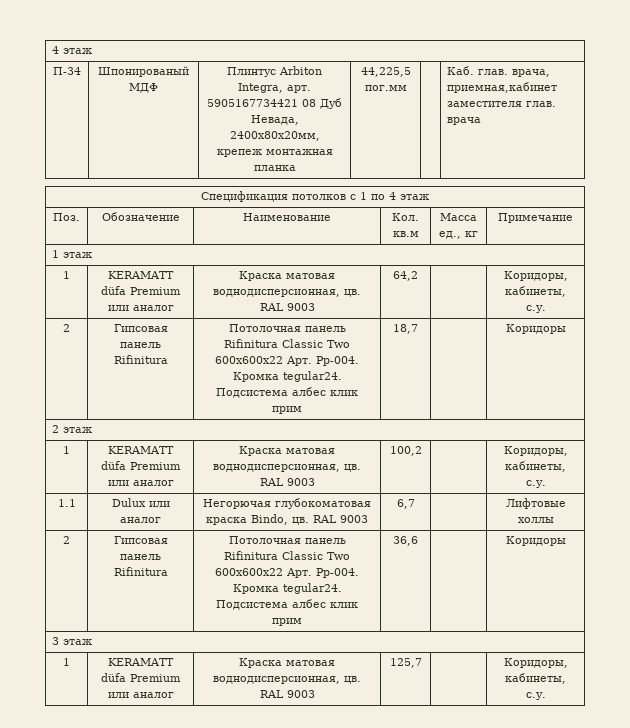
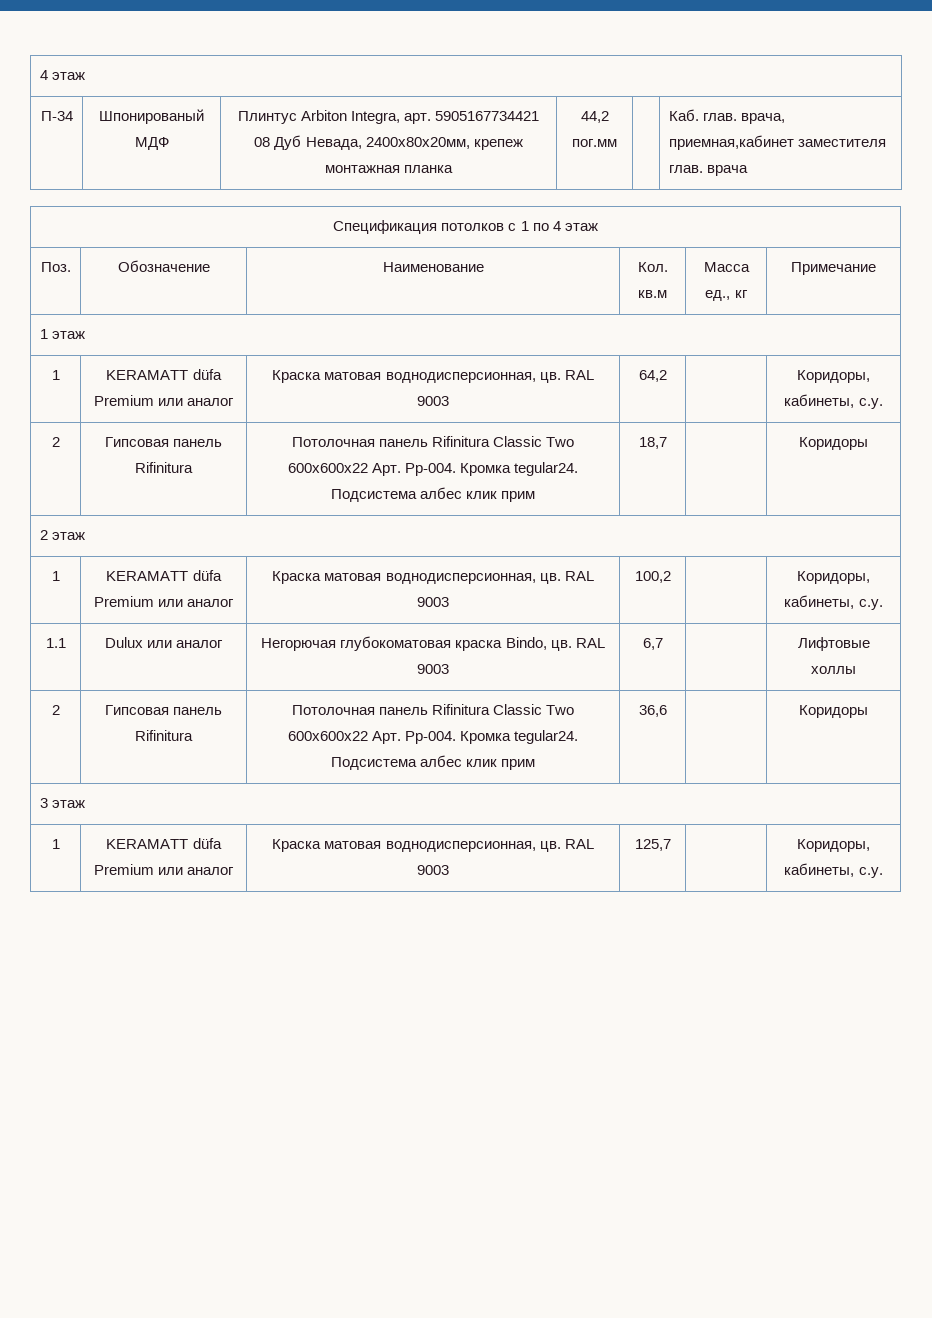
- П-34 | Шпонированый МДФ | Плинтус Arbiton Integra, арт. 5905167734421 08 Дуб Невада, 2400х80х20мм, крепеж монтажная планка | 44,225,5 пог.мм | | Каб. глав. врача, приемная,кабинет заместителя глав. врача
+ П-34 | Шпонированый МДФ | Плинтус Arbiton Integra, арт. 5905167734421 08 Дуб Невада, 2400х80х20мм, крепеж монтажная планка | 44,2 пог.мм | | Каб. глав. врача, приемная,кабинет заместителя глав. врача

